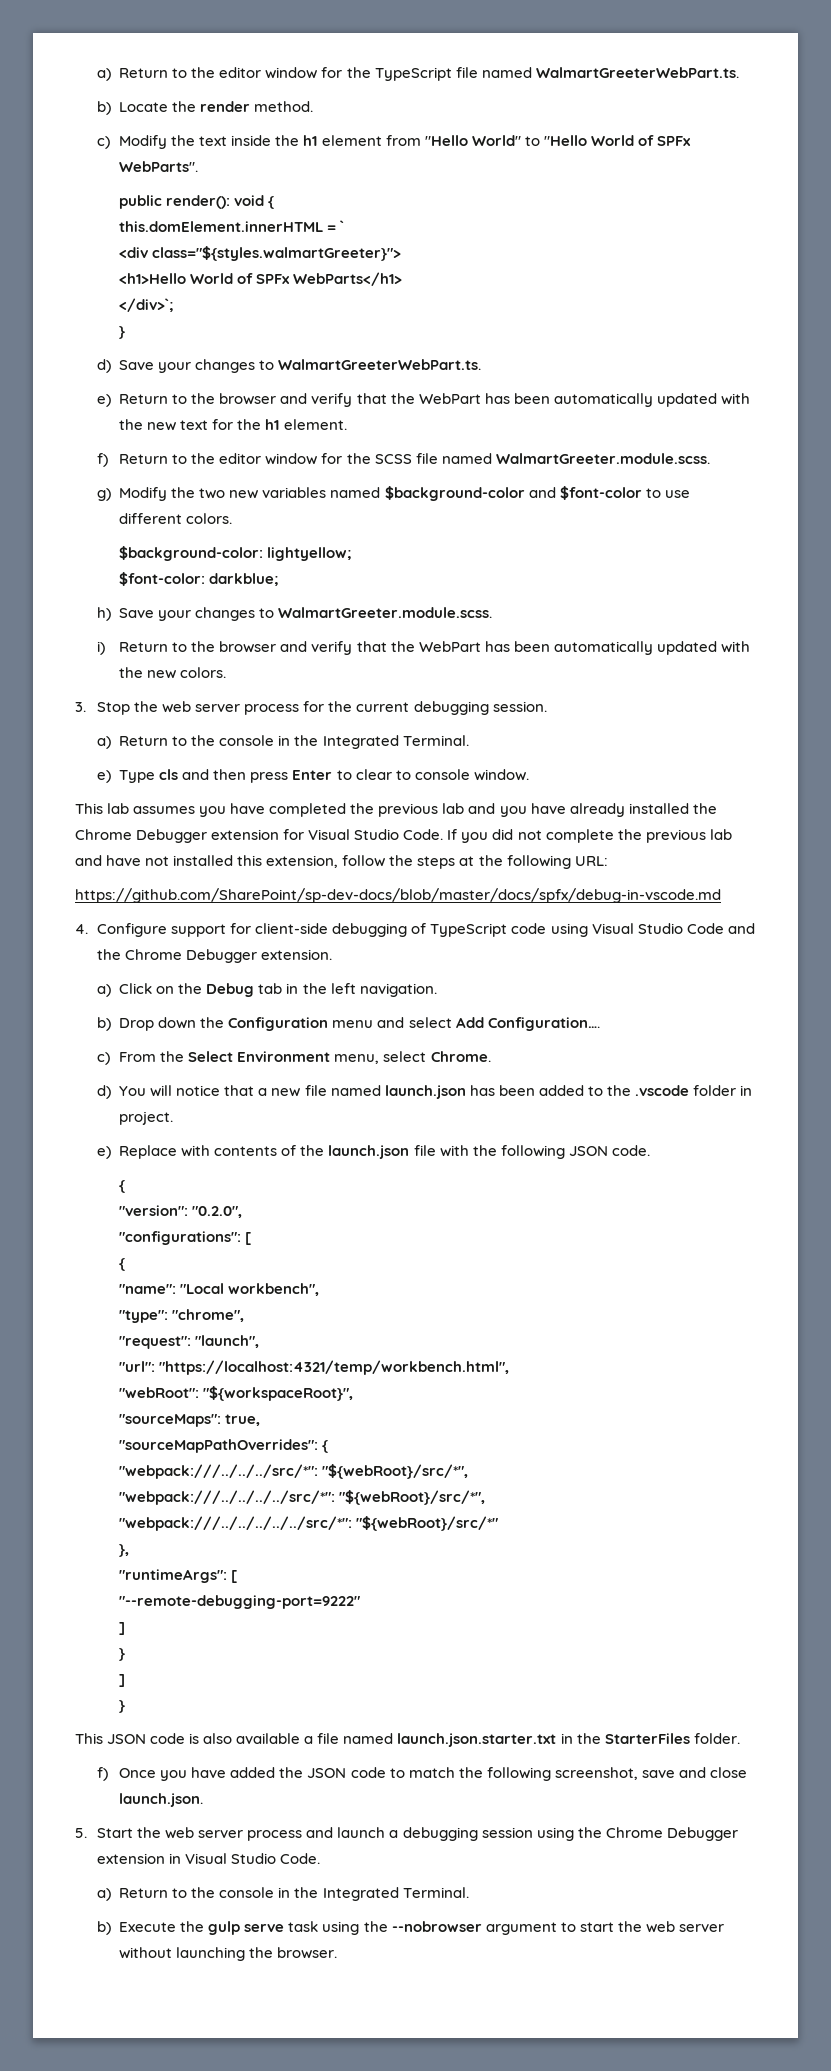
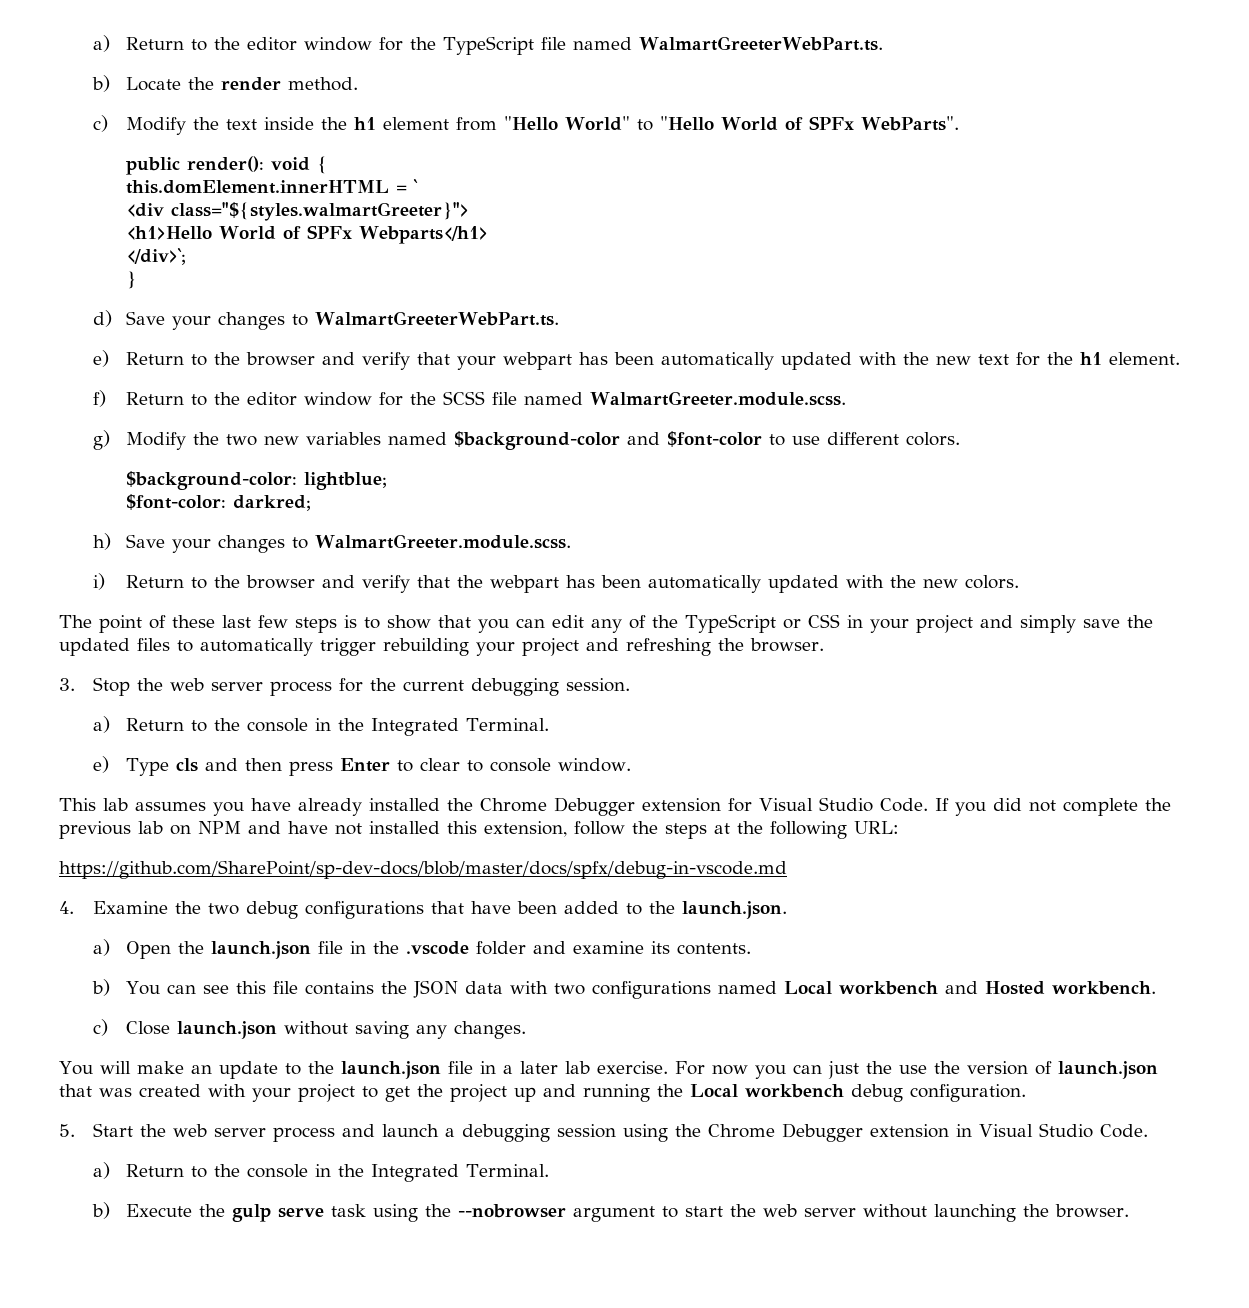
- <h1>Hello World of SPFx WebParts</h1>
+ <h1>Hello World of SPFx Webparts</h1>
- e) Return to the browser and verify that the WebPart has been automatically updated with the new text for the h1 element.
+ e) Return to the browser and verify that your webpart has been automatically updated with the new text for the h1 element.
- $background-color: lightyellow;
+ $background-color: lightblue;
- $font-color: darkblue;
+ $font-color: darkred;
- i) Return to the browser and verify that the WebPart has been automatically updated with the new colors.
+ i) Return to the browser and verify that the webpart has been automatically updated with the new colors.
+ The point of these last few steps is to show that you can edit any of the TypeScript or CSS in your project and simply save the updated files to automatically trigger rebuilding your project and refreshing the browser.
- This lab assumes you have completed the previous lab and you have already installed the Chrome Debugger extension for Visual Studio Code.
+ This lab assumes you have already installed the Chrome Debugger extension for Visual Studio Code.
- If you did not complete the previous lab and have not installed this extension, follow the steps at the following URL:
+ If you did not complete the previous lab on NPM and have not installed this extension, follow the steps at the following URL:
- 4. Configure support for client-side debugging of TypeScript code using Visual Studio Code and the Chrome Debugger extension.
- a) Click on the Debug tab in the left navigation.
- b) Drop down the Configuration menu and select Add Configuration….
- c) From the Select Environment menu, select Chrome.
- d) You will notice that a new file named launch.json has been added to the .vscode folder in project.
- e) Replace with contents of the launch.json file with the following JSON code.
- {
- "version": "0.2.0",
- "configurations": [
- {
- "name": "Local workbench",
- "type": "chrome",
- "request": "launch",
- "url": "https://localhost:4321/temp/workbench.html",
- "webRoot": "${workspaceRoot}",
- "sourceMaps": true,
- "sourceMapPathOverrides": {
- "webpack:///../../../src/*": "${webRoot}/src/*",
- "webpack:///../../../../src/*": "${webRoot}/src/*",
- "webpack:///../../../../../src/*": "${webRoot}/src/*"
- },
- "runtimeArgs": [
- "--remote-debugging-port=9222"
- ]
- }
- ]
- }
- This JSON code is also available a file named launch.json.starter.txt in the StarterFiles folder.
- f) Once you have added the JSON code to match the following screenshot, save and close launch.json.
+ 4. Examine the two debug configurations that have been added to the launch.json.
+ a) Open the launch.json file in the .vscode folder and examine its contents.
+ b) You can see this file contains the JSON data with two configurations named Local workbench and Hosted workbench.
+ c) Close launch.json without saving any changes.
+ You will make an update to the launch.json file in a later lab exercise. For now you can just the use the version of launch.json that was created with your project to get the project up and running the Local workbench debug configuration.

